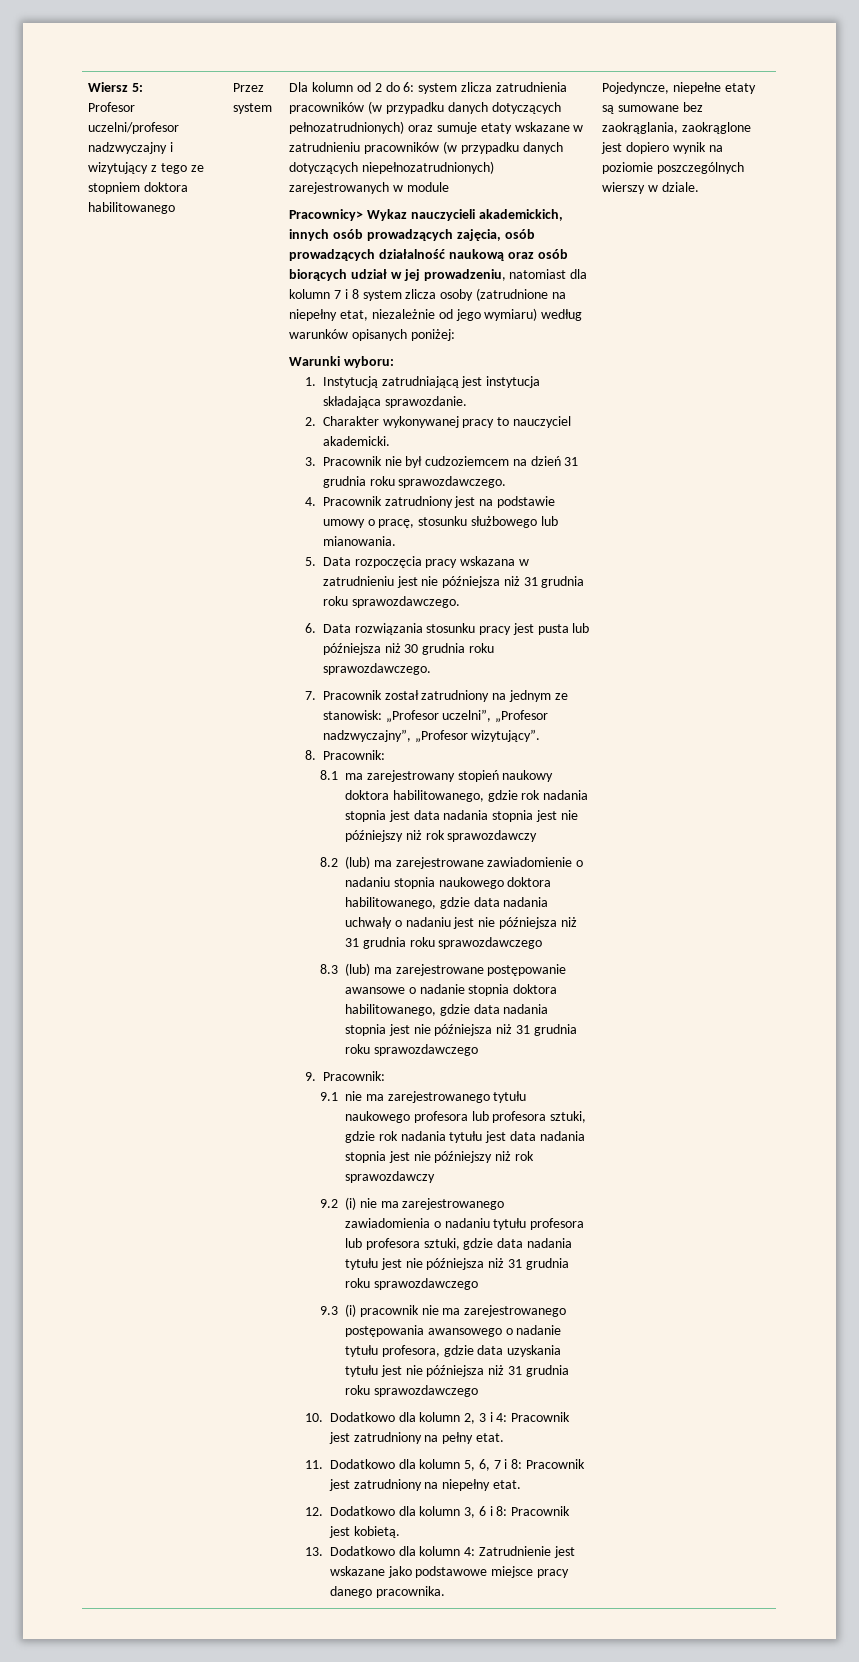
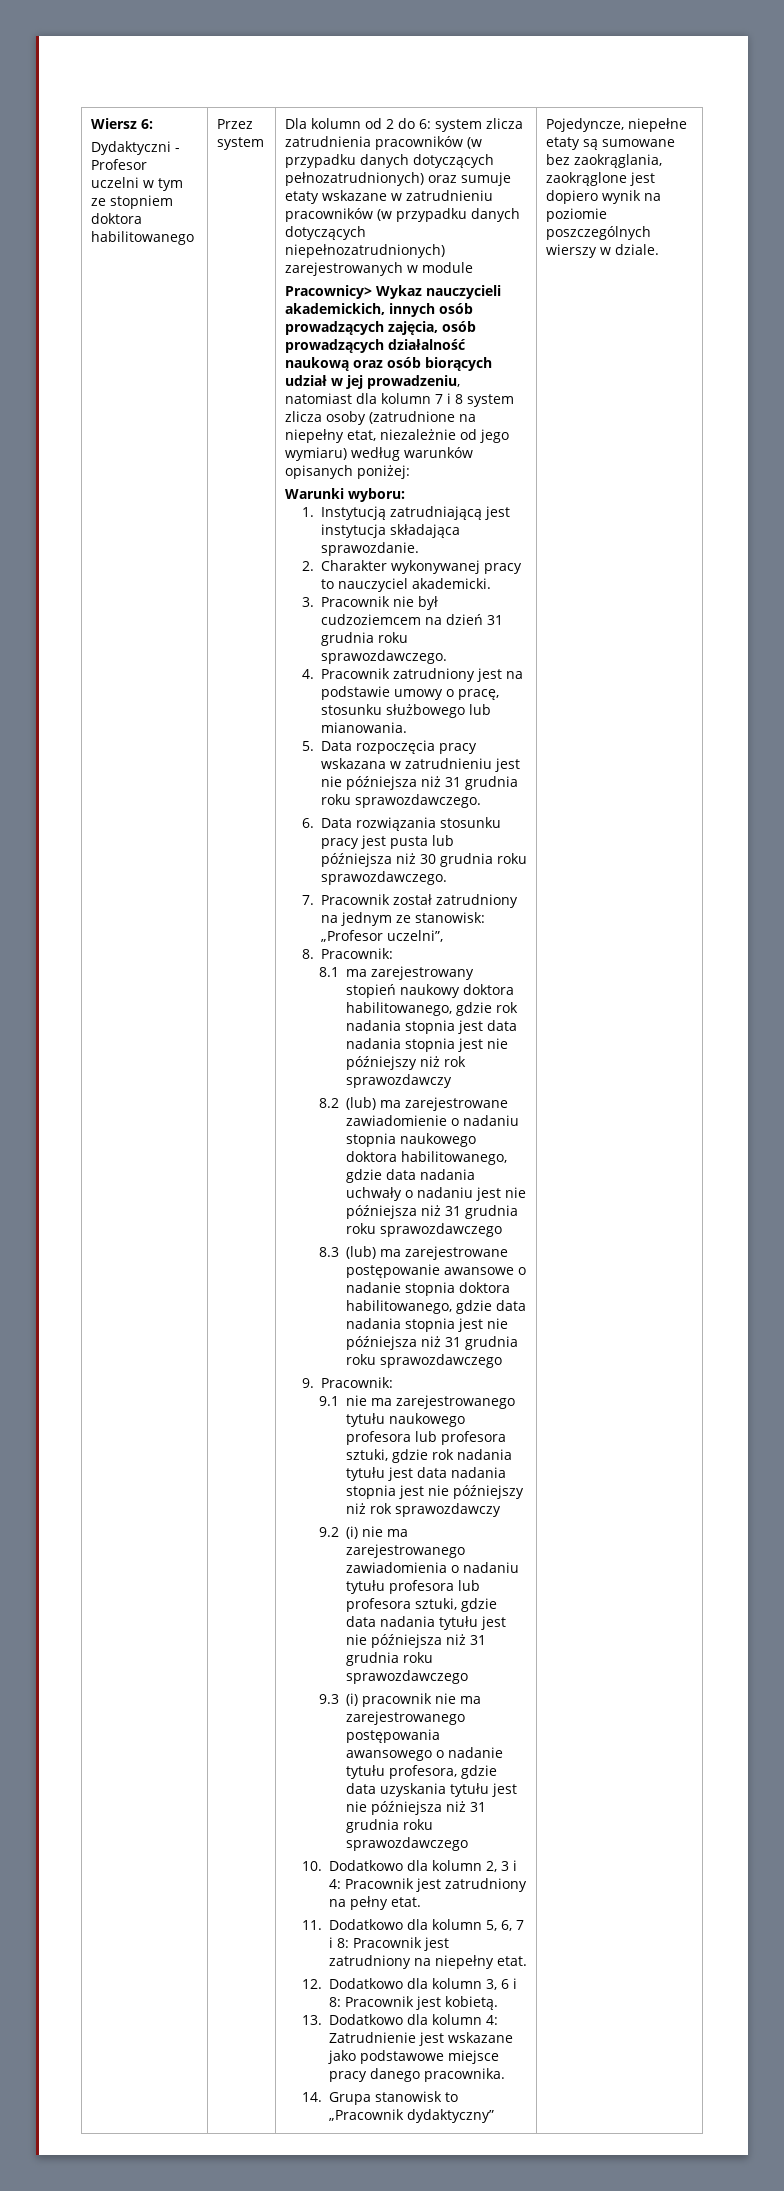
- Wiersz 5:
- Profesor uczelni/profesor nadzwyczajny i wizytujący z tego ze stopniem doktora habilitowanego
+ Wiersz 6:
+ Dydaktyczni - Profesor uczelni w tym ze stopniem doktora habilitowanego
- 7. Pracownik został zatrudniony na jednym ze stanowisk: „Profesor uczelni”, „Profesor nadzwyczajny”, „Profesor wizytujący”.
+ 7. Pracownik został zatrudniony na jednym ze stanowisk: „Profesor uczelni”,
+ 14. Grupa stanowisk to „Pracownik dydaktyczny”

